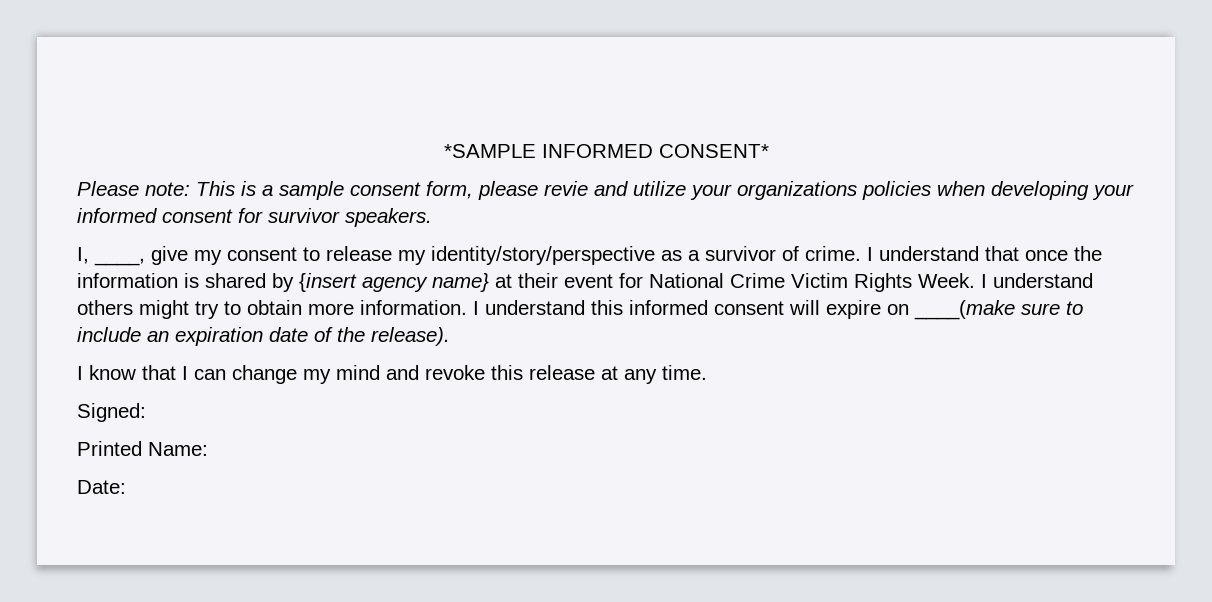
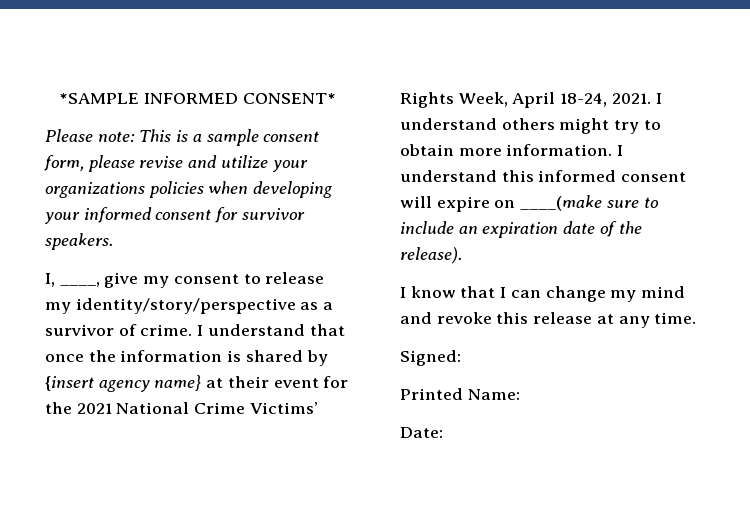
- Please note: This is a sample consent form, please revie and utilize your organizations policies when developing your informed consent for survivor speakers.
+ Please note: This is a sample consent form, please revise and utilize your organizations policies when developing your informed consent for survivor speakers.
- I understand that once the information is shared by {insert agency name} at their event for National Crime Victim Rights Week.
+ I understand that once the information is shared by {insert agency name} at their event for the 2021 National Crime Victims’ Rights Week, April 18-24, 2021.

